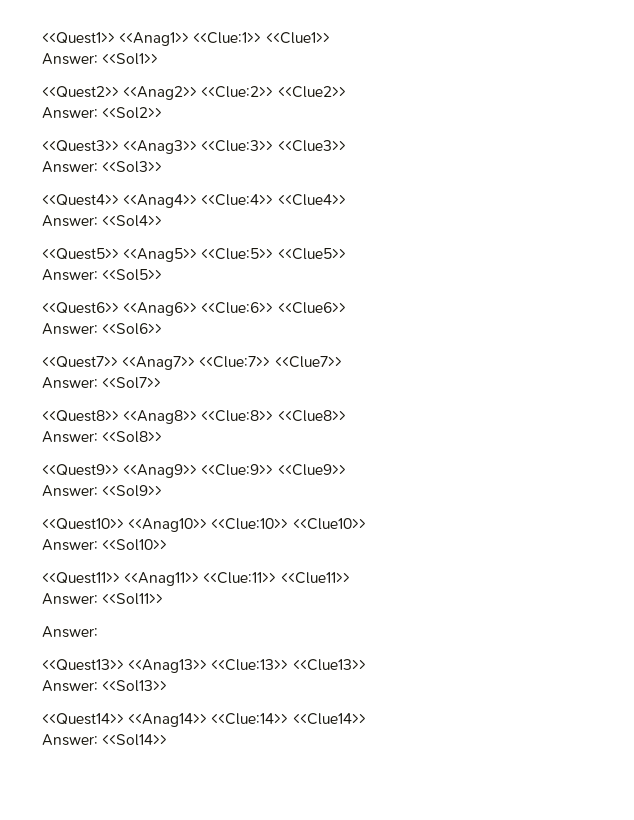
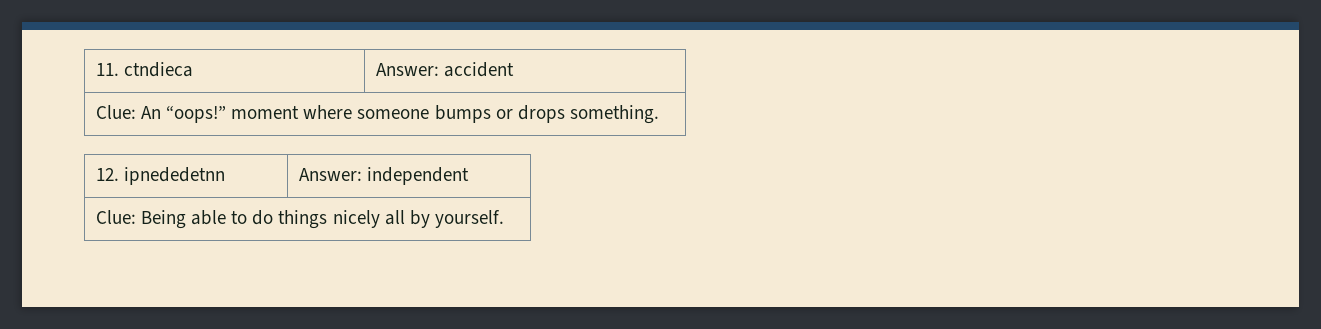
- <<Quest1>> <<Anag1>> <<Clue:1>> <<Clue1>>
- Answer: <<Sol1>>
- <<Quest2>> <<Anag2>> <<Clue:2>> <<Clue2>>
- Answer: <<Sol2>>
- <<Quest3>> <<Anag3>> <<Clue:3>> <<Clue3>>
- Answer: <<Sol3>>
- <<Quest4>> <<Anag4>> <<Clue:4>> <<Clue4>>
- Answer: <<Sol4>>
- <<Quest5>> <<Anag5>> <<Clue:5>> <<Clue5>>
- Answer: <<Sol5>>
- <<Quest6>> <<Anag6>> <<Clue:6>> <<Clue6>>
- Answer: <<Sol6>>
- <<Quest7>> <<Anag7>> <<Clue:7>> <<Clue7>>
- Answer: <<Sol7>>
- <<Quest8>> <<Anag8>> <<Clue:8>> <<Clue8>>
- Answer: <<Sol8>>
- <<Quest9>> <<Anag9>> <<Clue:9>> <<Clue9>>
- Answer: <<Sol9>>
- <<Quest10>> <<Anag10>> <<Clue:10>> <<Clue10>>
- Answer: <<Sol10>>
- <<Quest11>> <<Anag11>> <<Clue:11>> <<Clue11>>
- Answer: <<Sol11>>
- Answer:
- <<Quest13>> <<Anag13>> <<Clue:13>> <<Clue13>>
- Answer: <<Sol13>>
- <<Quest14>> <<Anag14>> <<Clue:14>> <<Clue14>>
- Answer: <<Sol14>>
+ 11. ctndieca | Answer: accident
+ Clue: An “oops!” moment where someone bumps or drops something.
+ 12. ipnededetnn | Answer: independent
+ Clue: Being able to do things nicely all by yourself.

